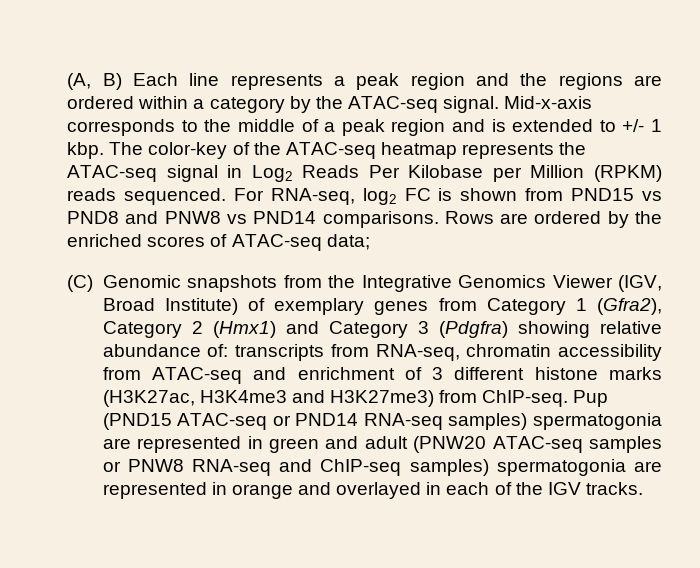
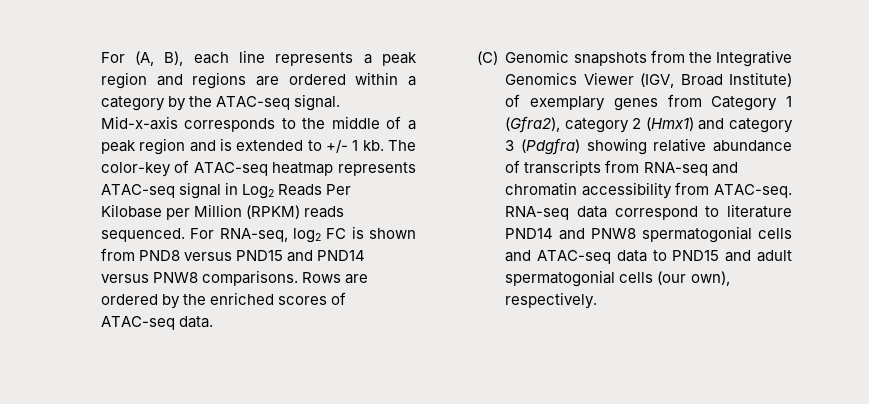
- (A, B) Each line represents a peak region and the regions are ordered within a category by the ATAC-seq signal.
+ For (A, B), each line represents a peak region and regions are ordered within a category by the ATAC-seq signal.
- Mid-x-axis corresponds to the middle of a peak region and is extended to +/- 1 kbp.
+ Mid-x-axis corresponds to the middle of a peak region and is extended to +/- 1 kb.
- The color-key of the ATAC-seq heatmap represents the ATAC-seq signal in Log2 Reads Per Kilobase per Million (RPKM) reads sequenced.
+ The color-key of ATAC-seq heatmap represents ATAC-seq signal in Log2 Reads Per Kilobase per Million (RPKM) reads sequenced.
- For RNA-seq, log2 FC is shown from PND15 vs PND8 and PNW8 vs PND14 comparisons.
+ For RNA-seq, log2 FC is shown from PND8 versus PND15 and PND14 versus PNW8 comparisons.
- Rows are ordered by the enriched scores of ATAC-seq data;
+ Rows are ordered by the enriched scores of ATAC-seq data.
- (C) Genomic snapshots from the Integrative Genomics Viewer (IGV, Broad Institute) of exemplary genes from Category 1 (Gfra2), Category 2 (Hmx1) and Category 3 (Pdgfra) showing relative abundance of: transcripts from RNA-seq, chromatin accessibility from ATAC-seq and enrichment of 3 different histone marks (H3K27ac, H3K4me3 and H3K27me3) from ChIP-seq. Pup (PND15 ATAC-seq or PND14 RNA-seq samples) spermatogonia are represented in green and adult (PNW20 ATAC-seq samples or PNW8 RNA-seq and ChIP-seq samples) spermatogonia are represented in orange and overlayed in each of the IGV tracks.
+ (C) Genomic snapshots from the Integrative Genomics Viewer (IGV, Broad Institute) of exemplary genes from Category 1 (Gfra2), category 2 (Hmx1) and category 3 (Pdgfra) showing relative abundance of transcripts from RNA-seq and chromatin accessibility from ATAC-seq. RNA-seq data correspond to literature PND14 and PNW8 spermatogonial cells and ATAC-seq data to PND15 and adult spermatogonial cells (our own), respectively.

